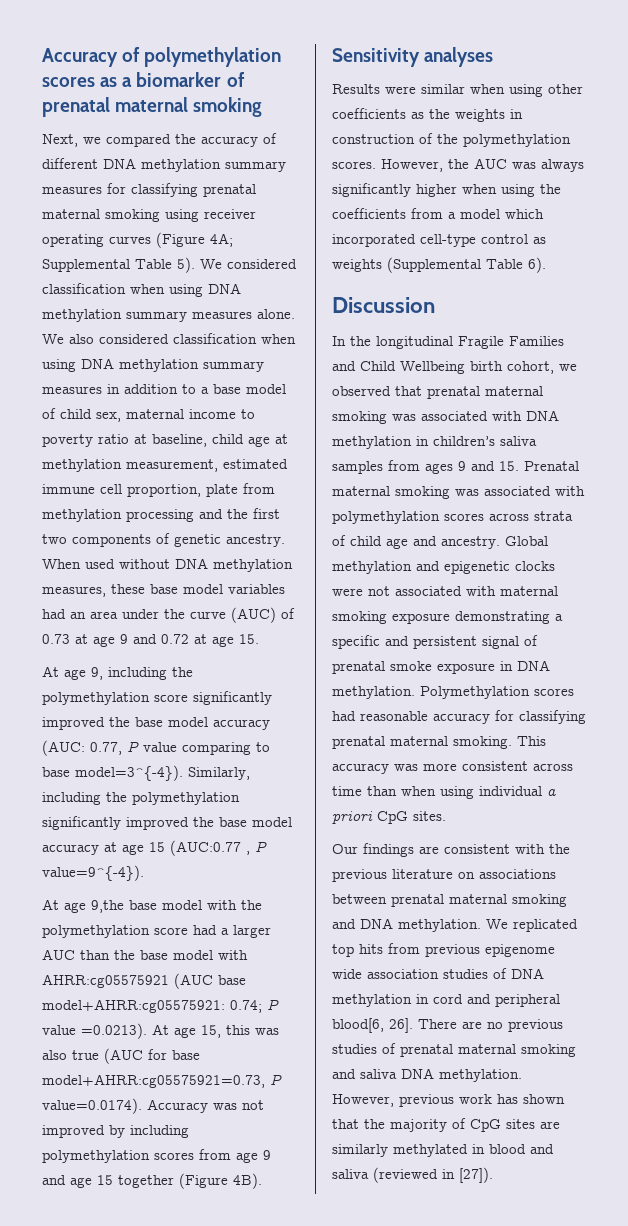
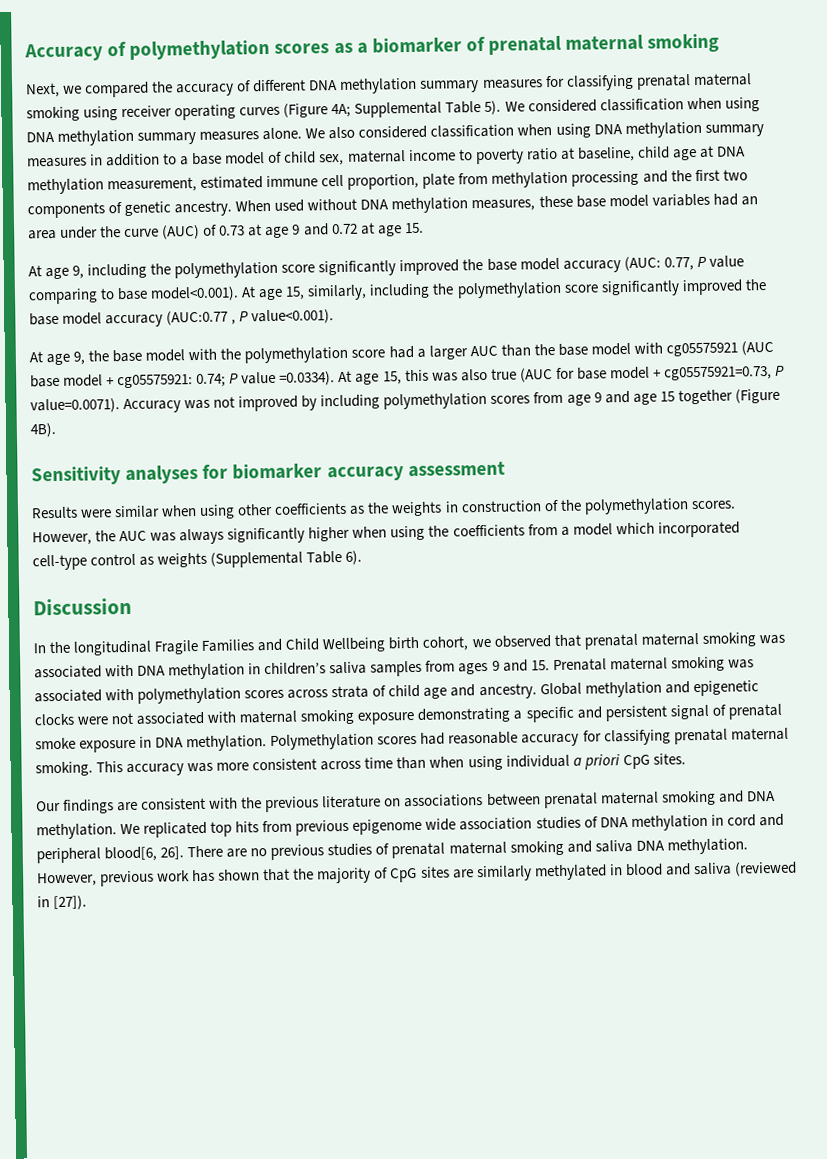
- We also considered classification when using DNA methylation summary measures in addition to a base model of child sex, maternal income to poverty ratio at baseline, child age at methylation measurement, estimated immune cell proportion, plate from methylation processing and the first two components of genetic ancestry.
+ We also considered classification when using DNA methylation summary measures in addition to a base model of child sex, maternal income to poverty ratio at baseline, child age at DNA methylation measurement, estimated immune cell proportion, plate from methylation processing and the first two components of genetic ancestry.
- 0.77, P value comparing to base model=3^{-4}). Similarly, including the polymethylation significantly improved the base model accuracy at age 15 (AUC:0.77 , P value=9^{-4}).
- At age 9,the base model with the polymethylation score had a larger AUC than the base model with AHRR:cg05575921 (AUC base model+AHRR:cg05575921:
+ 0.77, P value comparing to base model<0.001). At age 15, similarly, including the polymethylation score significantly improved the base model accuracy (AUC:0.77 , P value<0.001).
+ At age 9, the base model with the polymethylation score had a larger AUC than the base model with cg05575921 (AUC base model + cg05575921:
- P value =0.0213). At age 15, this was also true (AUC for base model+AHRR:cg05575921=0.73, P value=0.0174). Accuracy was not improved by including polymethylation scores from age 9 and age 15 together (Figure 4B).
+ P value =0.0334). At age 15, this was also true (AUC for base model + cg05575921=0.73, P value=0.0071). Accuracy was not improved by including polymethylation scores from age 9 and age 15 together (Figure 4B).
- Sensitivity analyses
+ Sensitivity analyses for biomarker accuracy assessment

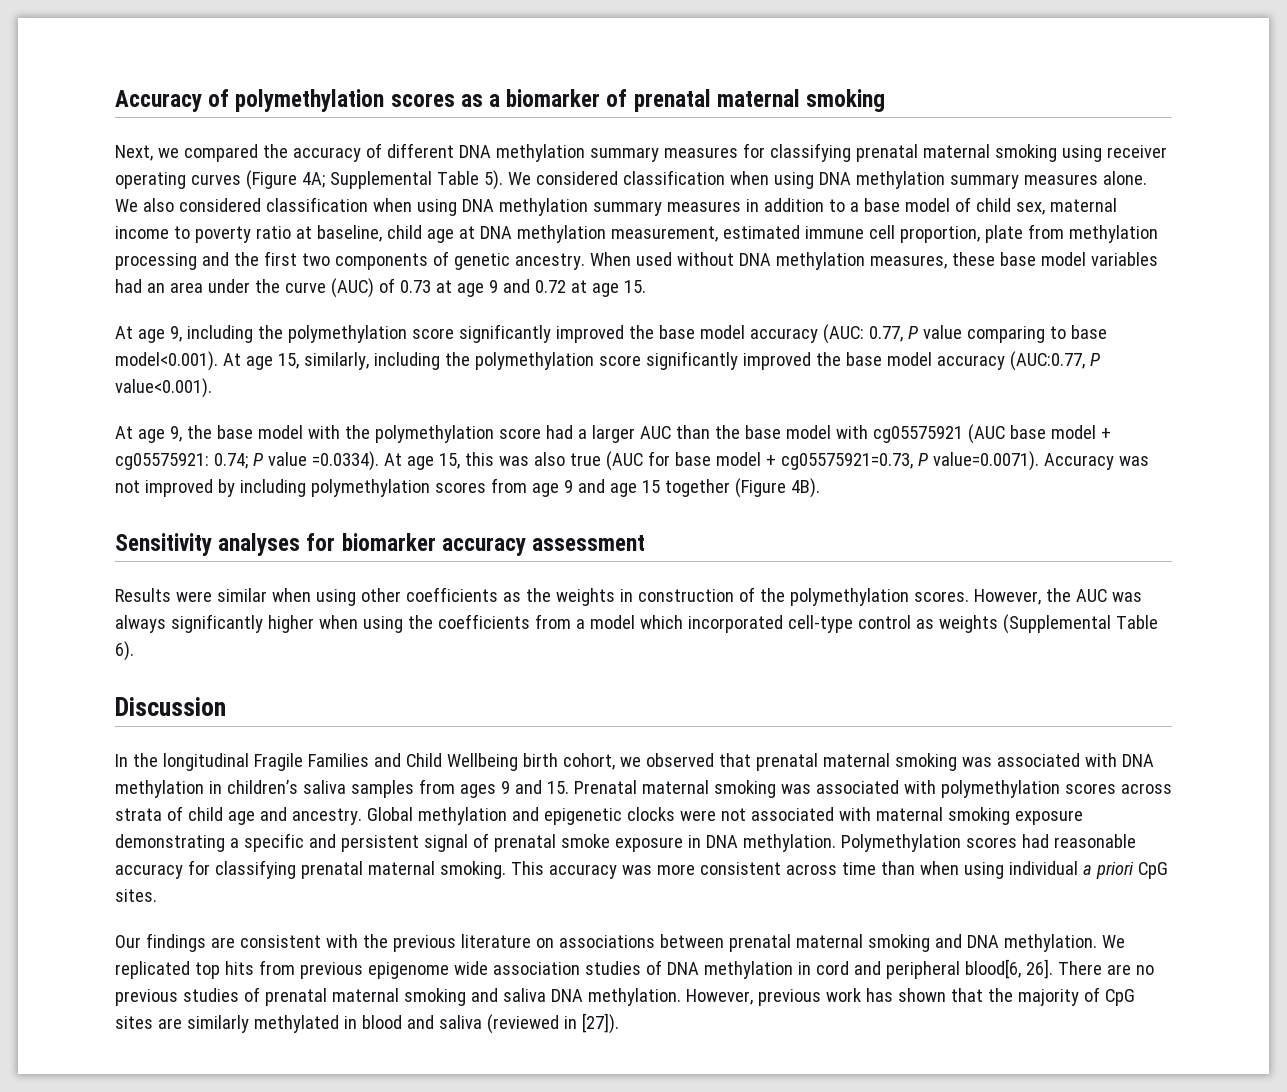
- At age 9, including the polymethylation score significantly improved the base model accuracy (AUC: 0.77, P value comparing to base model<0.001). At age 15, similarly, including the polymethylation score significantly improved the base model accuracy (AUC:0.77 , P value<0.001).
+ At age 9, including the polymethylation score significantly improved the base model accuracy (AUC: 0.77, P value comparing to base model<0.001). At age 15, similarly, including the polymethylation score significantly improved the base model accuracy (AUC:0.77, P value<0.001).

